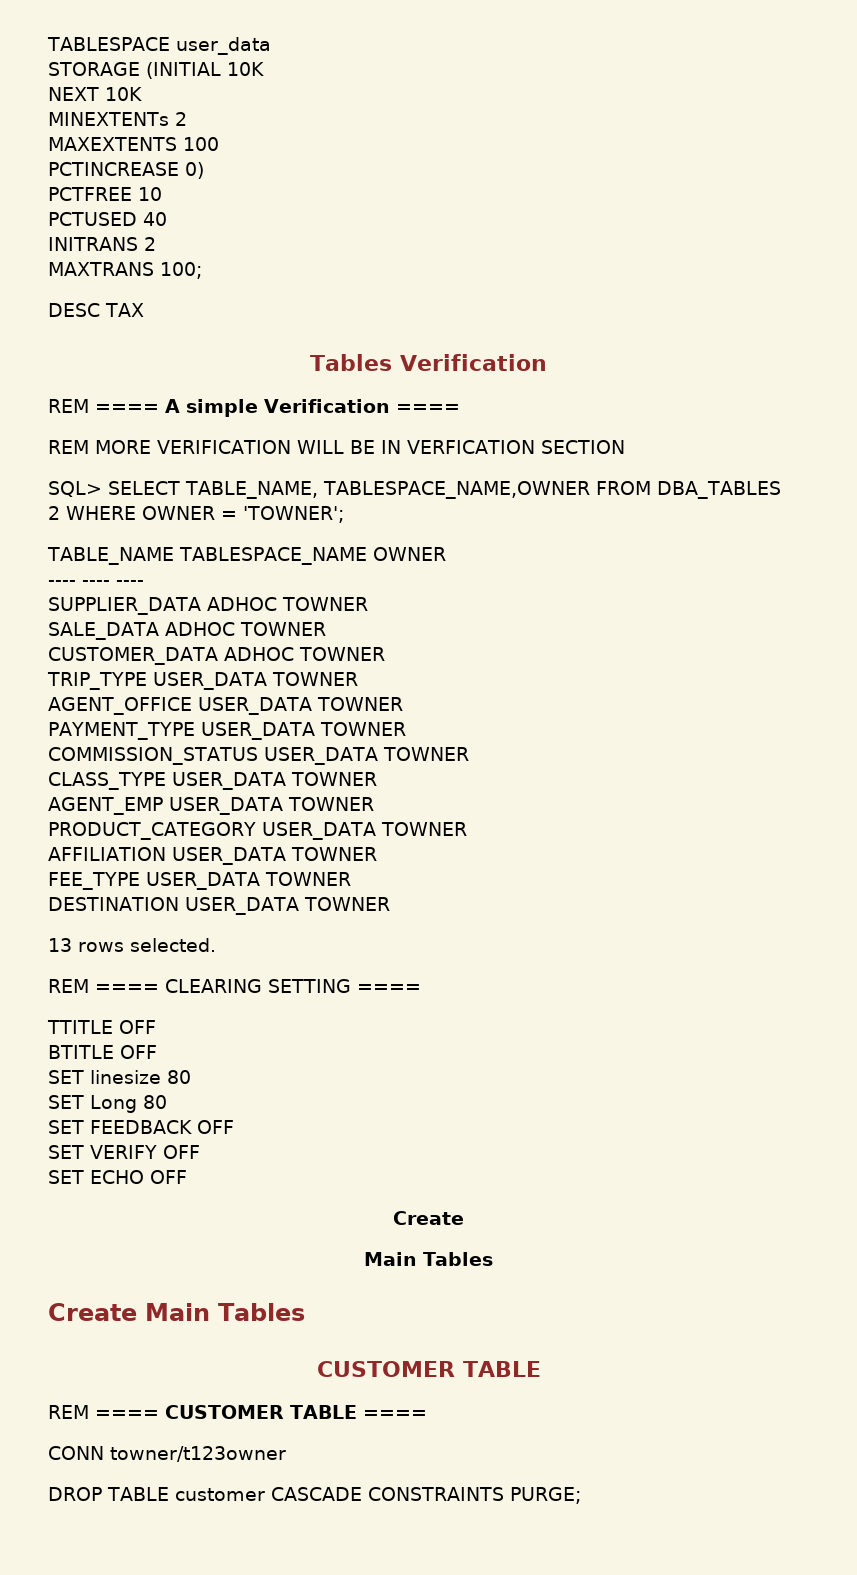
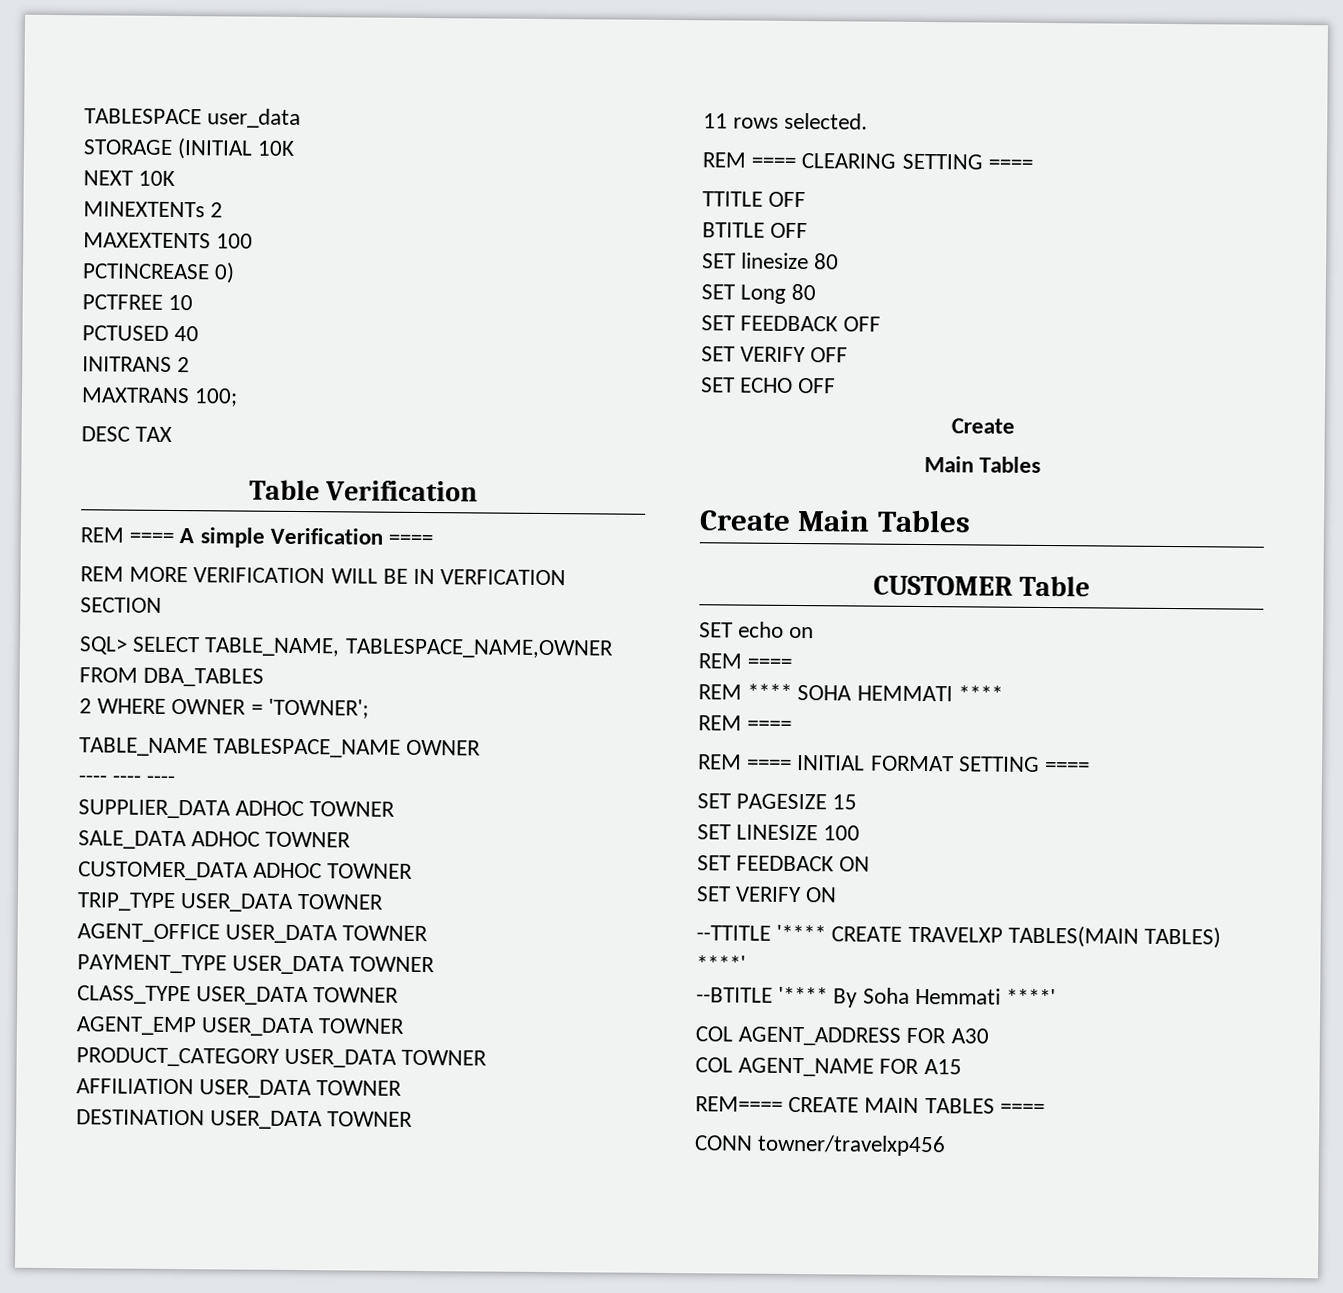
- Tables Verification
+ Table Verification
- COMMISSION_STATUS USER_DATA TOWNER
- FEE_TYPE USER_DATA TOWNER
- 13 rows selected.
+ 11 rows selected.
  Create Main Tables
- CUSTOMER TABLE
- REM ==== CUSTOMER TABLE ====
- CONN towner/t123owner
- DROP TABLE customer CASCADE CONSTRAINTS PURGE;
+ CUSTOMER Table
+ SET echo on
+ REM ====
+ REM **** SOHA HEMMATI ****
+ REM ====
+ REM ==== INITIAL FORMAT SETTING ====
+ SET PAGESIZE 15
+ SET LINESIZE 100
+ SET FEEDBACK ON
+ SET VERIFY ON
+ --TTITLE '**** CREATE TRAVELXP TABLES(MAIN TABLES) ****'
+ --BTITLE '**** By Soha Hemmati ****'
+ COL AGENT_ADDRESS FOR A30
+ COL AGENT_NAME FOR A15
+ REM==== CREATE MAIN TABLES ====
+ CONN towner/travelxp456

